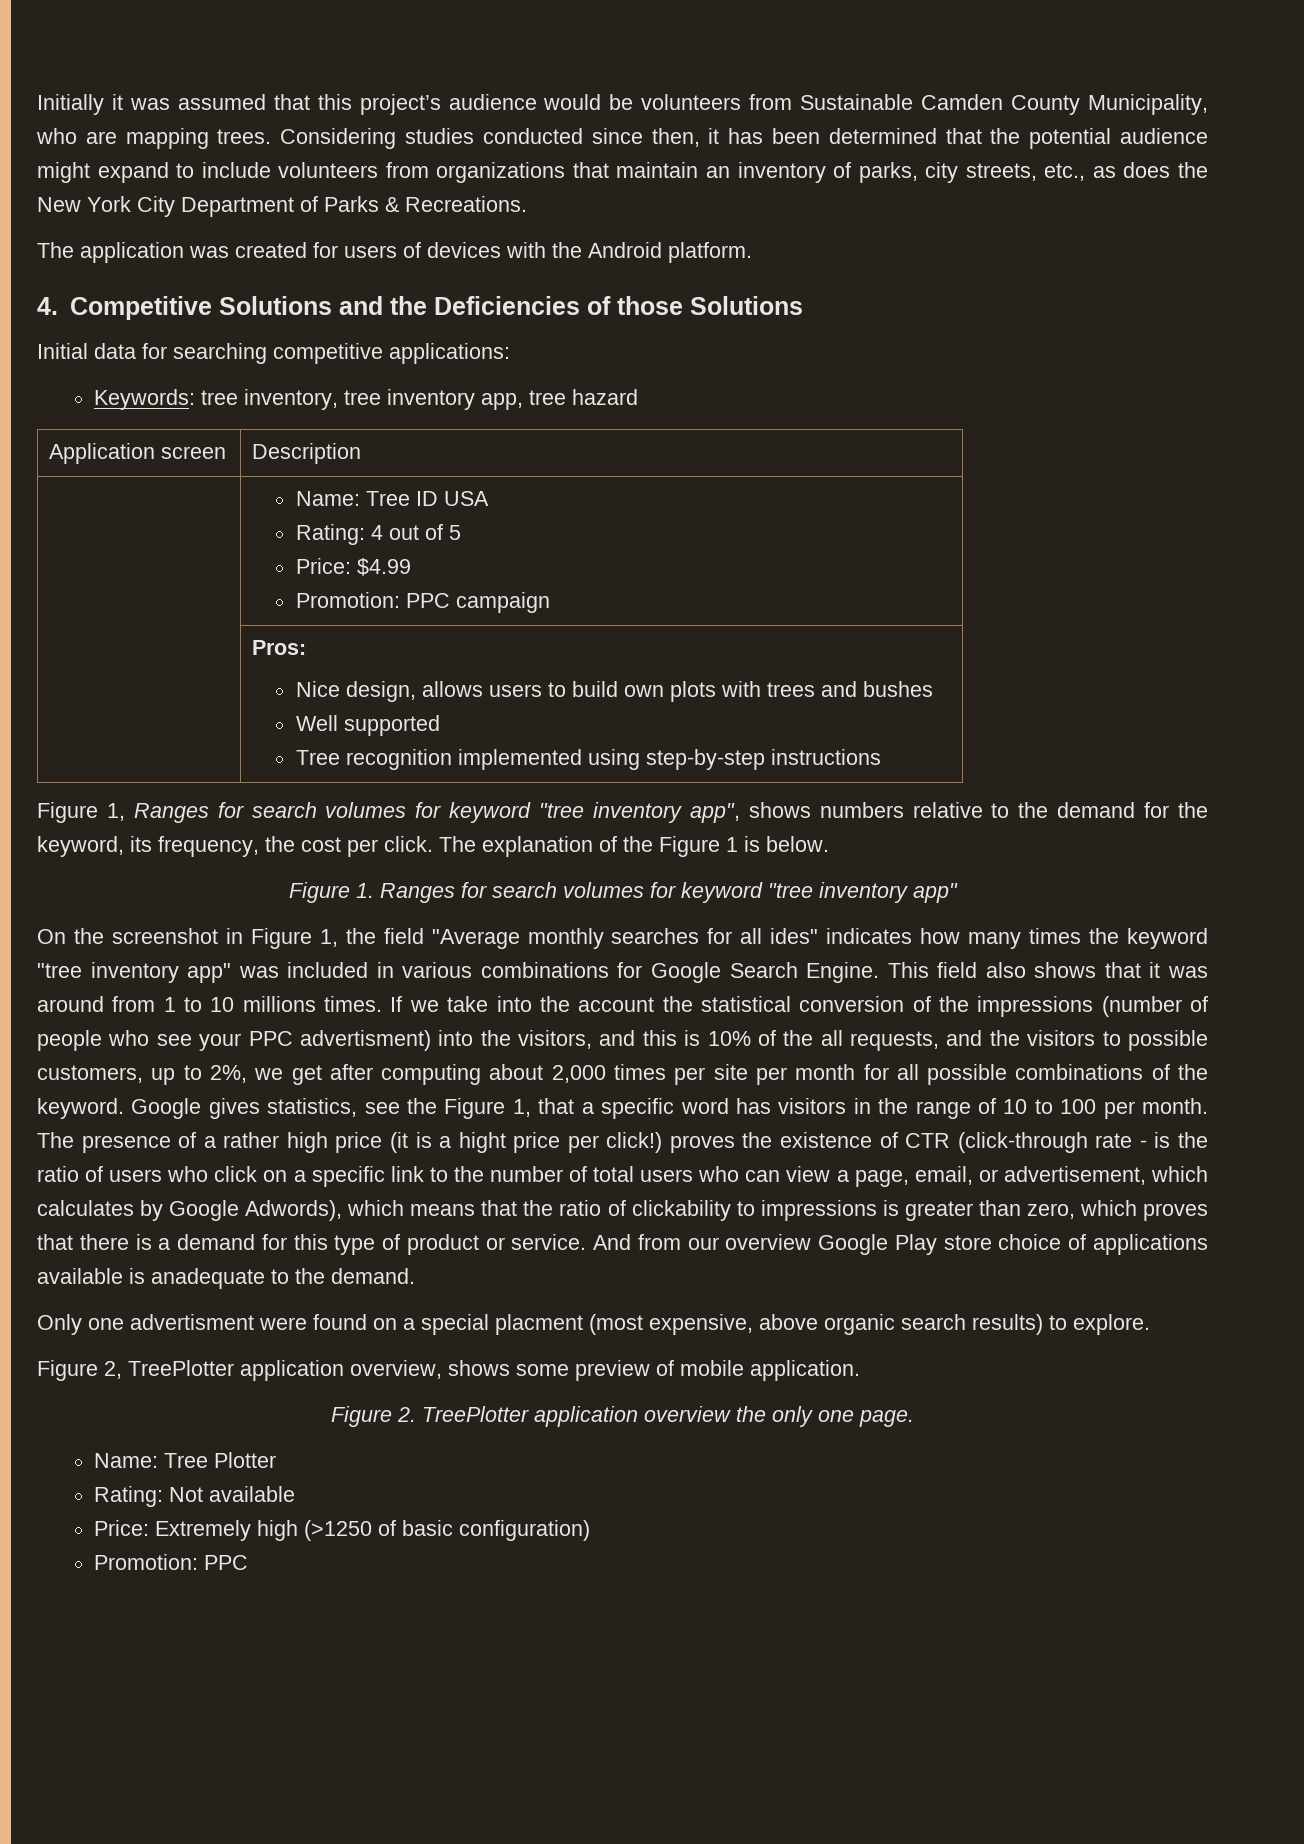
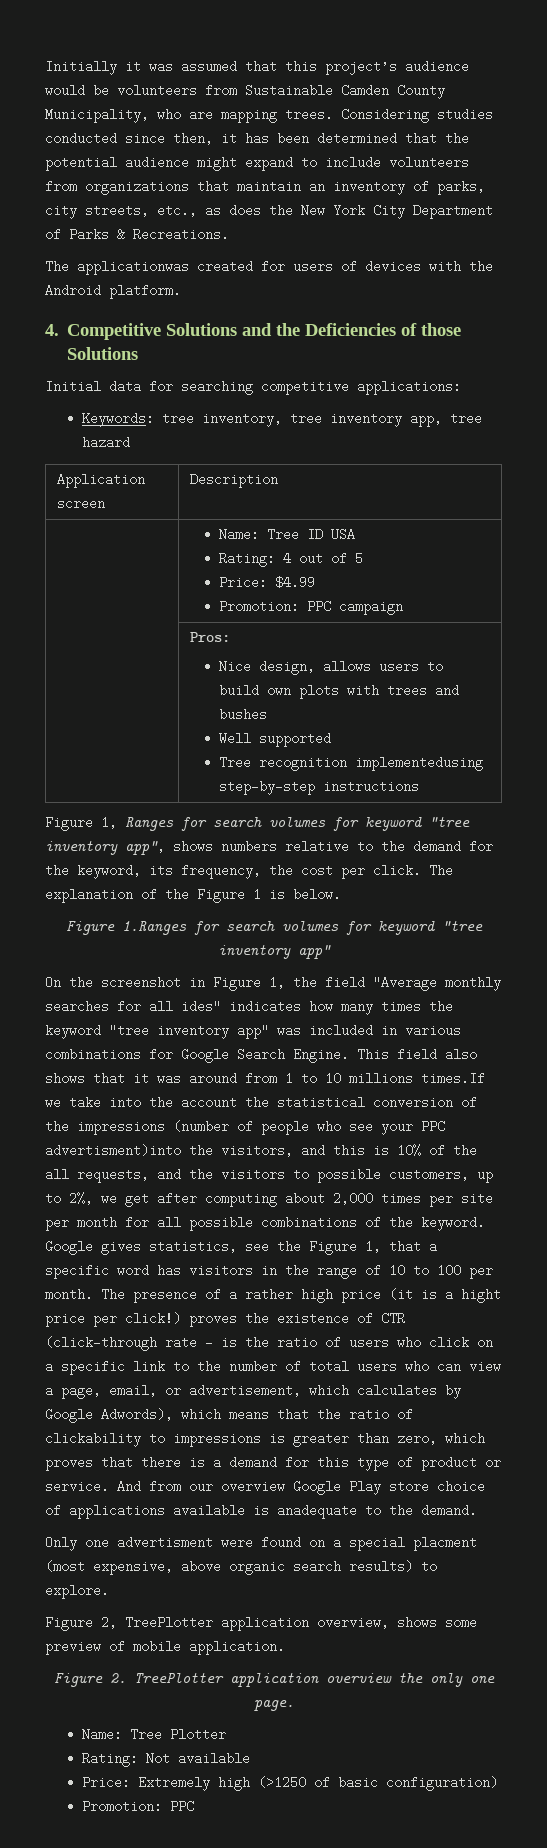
- The application was created for users of devices with the Android platform.
+ The applicationwas created for users of devices with the Android platform.
  | Pros:
  Nice design, allows users to build own plots with trees and bushes
  Well supported
- Tree recognition implemented using step-by-step instructions
+ Tree recognition implementedusing step-by-step instructions
- Figure 1. Ranges for search volumes for keyword "tree inventory app"
+ Figure 1.Ranges for search volumes for keyword "tree inventory app"
- This field also shows that it was around from 1 to 10 millions times. If we take into the account the statistical conversion of the impressions (number of people who see your PPC advertisment) into the visitors, and this is 10% of the all requests, and the visitors to possible customers, up to 2%, we get after computing about 2,000 times per site per month for all possible combinations of the keyword.
+ This field also shows that it was around from 1 to 10 millions times.If we take into the account the statistical conversion of the impressions (number of people who see your PPC advertisment)into the visitors, and this is 10% of the all requests, and the visitors to possible customers, up to 2%, we get after computing about 2,000 times per site per month for all possible combinations of the keyword.

